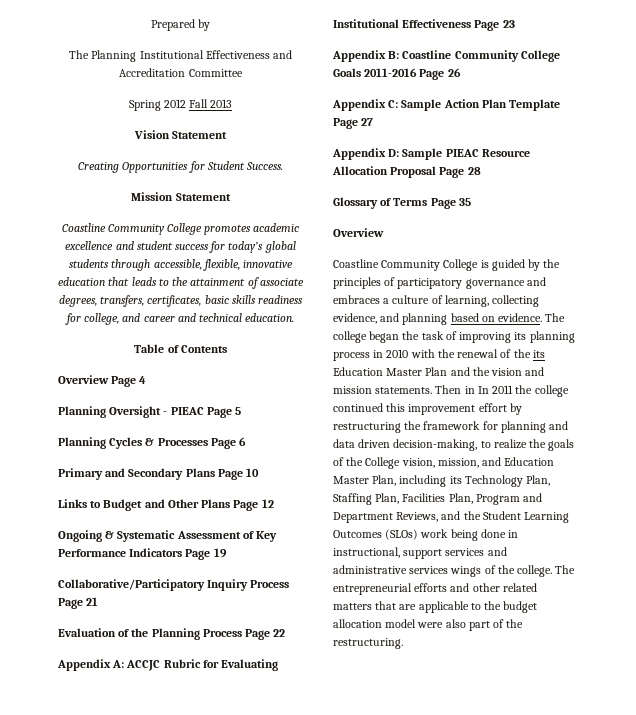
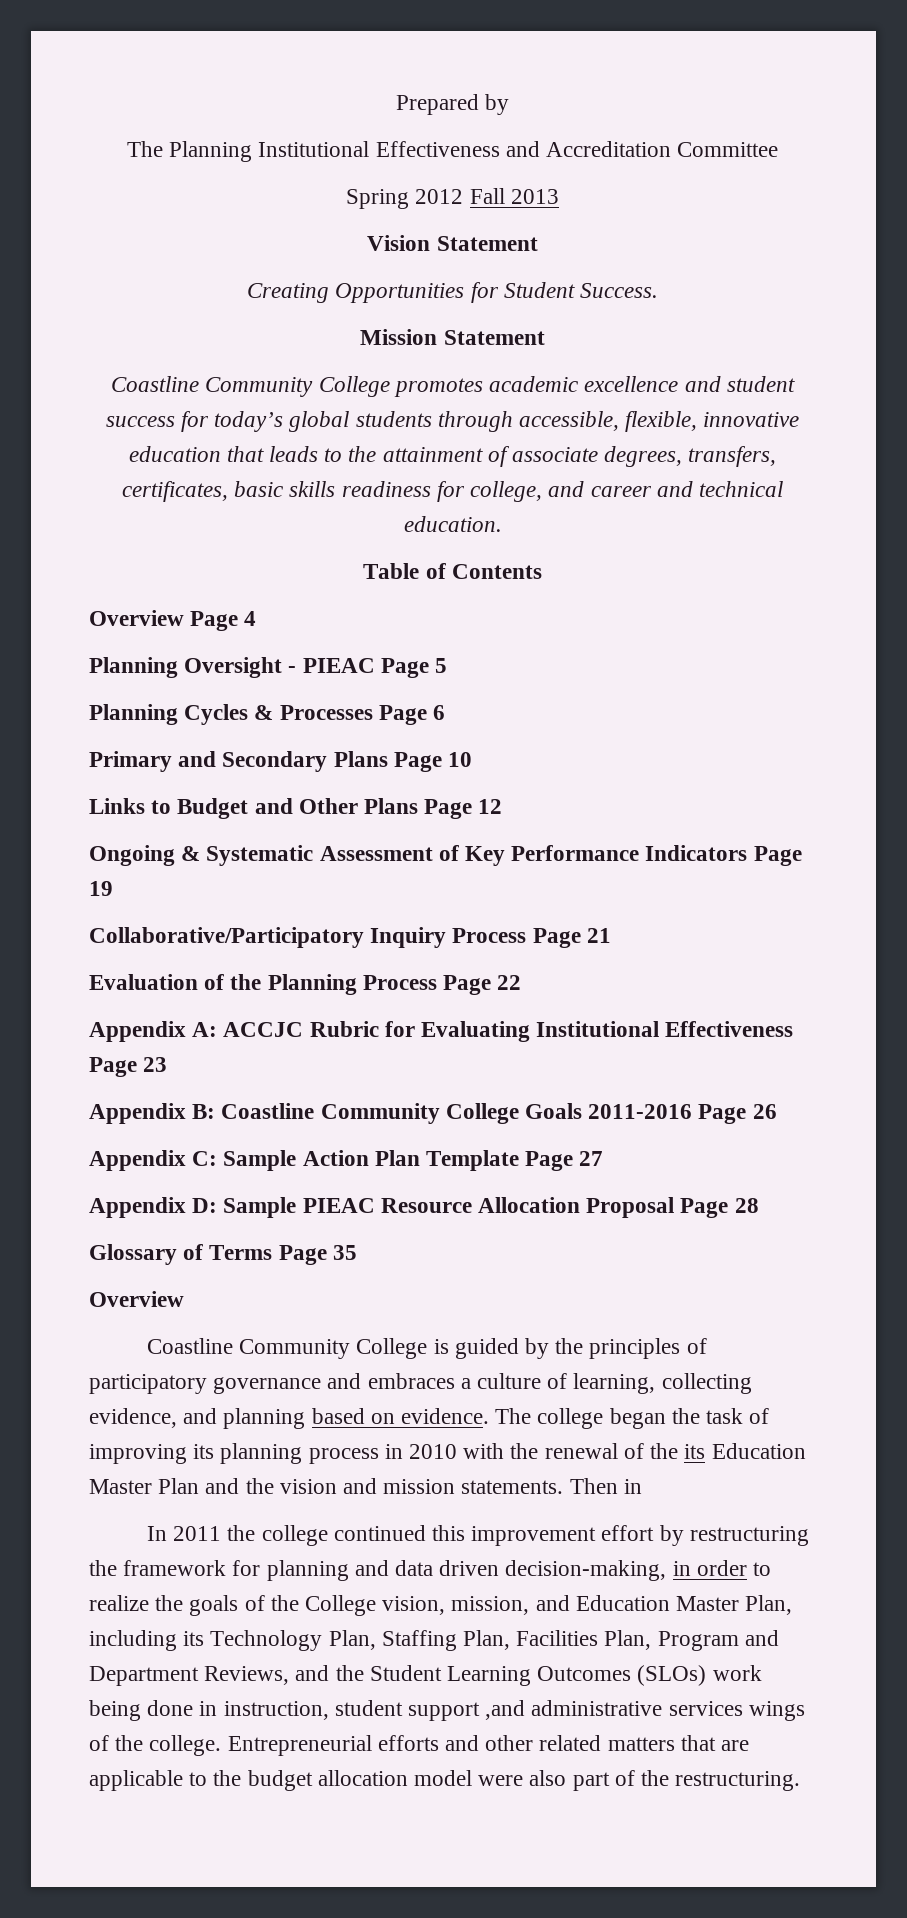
- Then in In 2011 the college continued this improvement effort by restructuring the framework for planning and data driven decision-making, to realize the goals of the College vision, mission, and Education Master Plan, including its Technology Plan, Staffing Plan, Facilities Plan, Program and Department Reviews, and the Student Learning Outcomes (SLOs) work being done in instructional, support services and administrative services wings of the college.
+ Then in
+ In 2011 the college continued this improvement effort by restructuring the framework for planning and data driven decision-making, in order to realize the goals of the College vision, mission, and Education Master Plan, including its Technology Plan, Staffing Plan, Facilities Plan, Program and Department Reviews, and the Student Learning Outcomes (SLOs) work being done in instruction, student support ,and administrative services wings of the college.
- The entrepreneurial efforts and other related matters that are applicable to the budget allocation model were also part of the restructuring.
+ Entrepreneurial efforts and other related matters that are applicable to the budget allocation model were also part of the restructuring.

